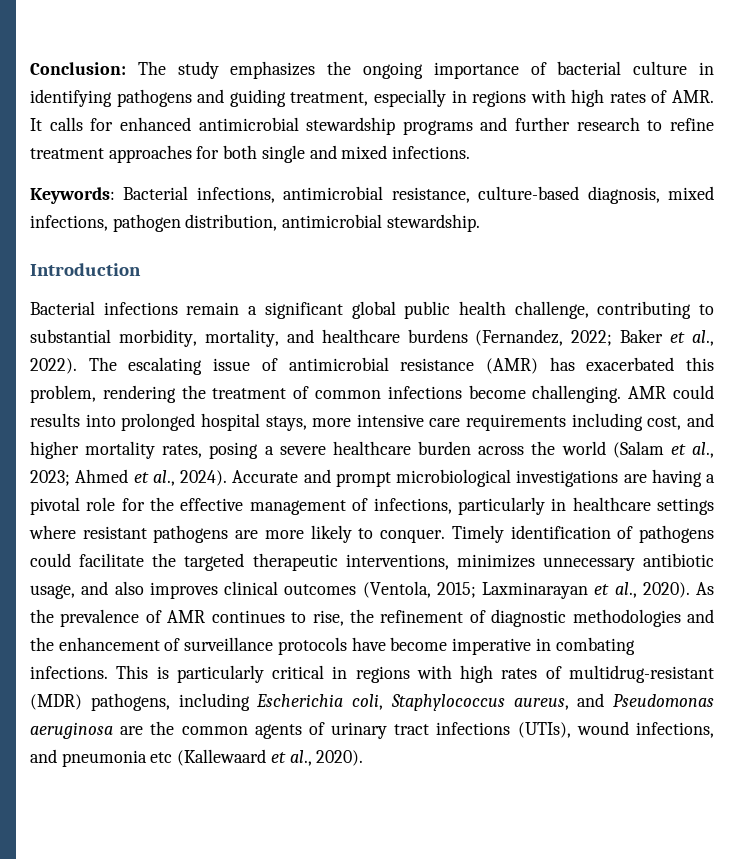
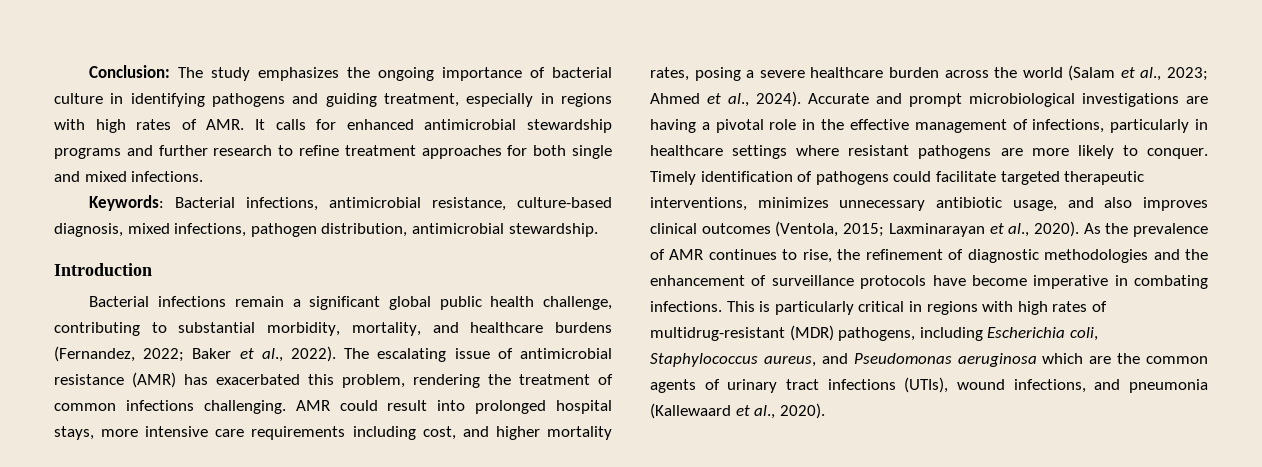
- The escalating issue of antimicrobial resistance (AMR) has exacerbated this problem, rendering the treatment of common infections become challenging.
+ The escalating issue of antimicrobial resistance (AMR) has exacerbated this problem, rendering the treatment of common infections challenging.
- AMR could results into prolonged hospital stays, more intensive care requirements including cost, and higher mortality rates, posing a severe healthcare burden across the world (Salam et al., 2023; Ahmed et al., 2024).
+ AMR could result into prolonged hospital stays, more intensive care requirements including cost, and higher mortality rates, posing a severe healthcare burden across the world (Salam et al., 2023; Ahmed et al., 2024).
- Accurate and prompt microbiological investigations are having a pivotal role for the effective management of infections, particularly in healthcare settings where resistant pathogens are more likely to conquer.
+ Accurate and prompt microbiological investigations are having a pivotal role in the effective management of infections, particularly in healthcare settings where resistant pathogens are more likely to conquer.
- Timely identification of pathogens could facilitate the targeted therapeutic interventions, minimizes unnecessary antibiotic usage, and also improves clinical outcomes (Ventola, 2015; Laxminarayan et al., 2020).
+ Timely identification of pathogens could facilitate targeted therapeutic interventions, minimizes unnecessary antibiotic usage, and also improves clinical outcomes (Ventola, 2015; Laxminarayan et al., 2020).
- This is particularly critical in regions with high rates of multidrug-resistant (MDR) pathogens, including Escherichia coli, Staphylococcus aureus, and Pseudomonas aeruginosa are the common agents of urinary tract infections (UTIs), wound infections, and pneumonia etc (Kallewaard et al., 2020).
+ This is particularly critical in regions with high rates of multidrug-resistant (MDR) pathogens, including Escherichia coli, Staphylococcus aureus, and Pseudomonas aeruginosa which are the common agents of urinary tract infections (UTIs), wound infections, and pneumonia (Kallewaard et al., 2020).

